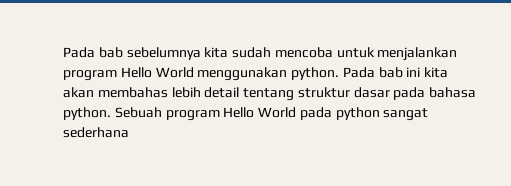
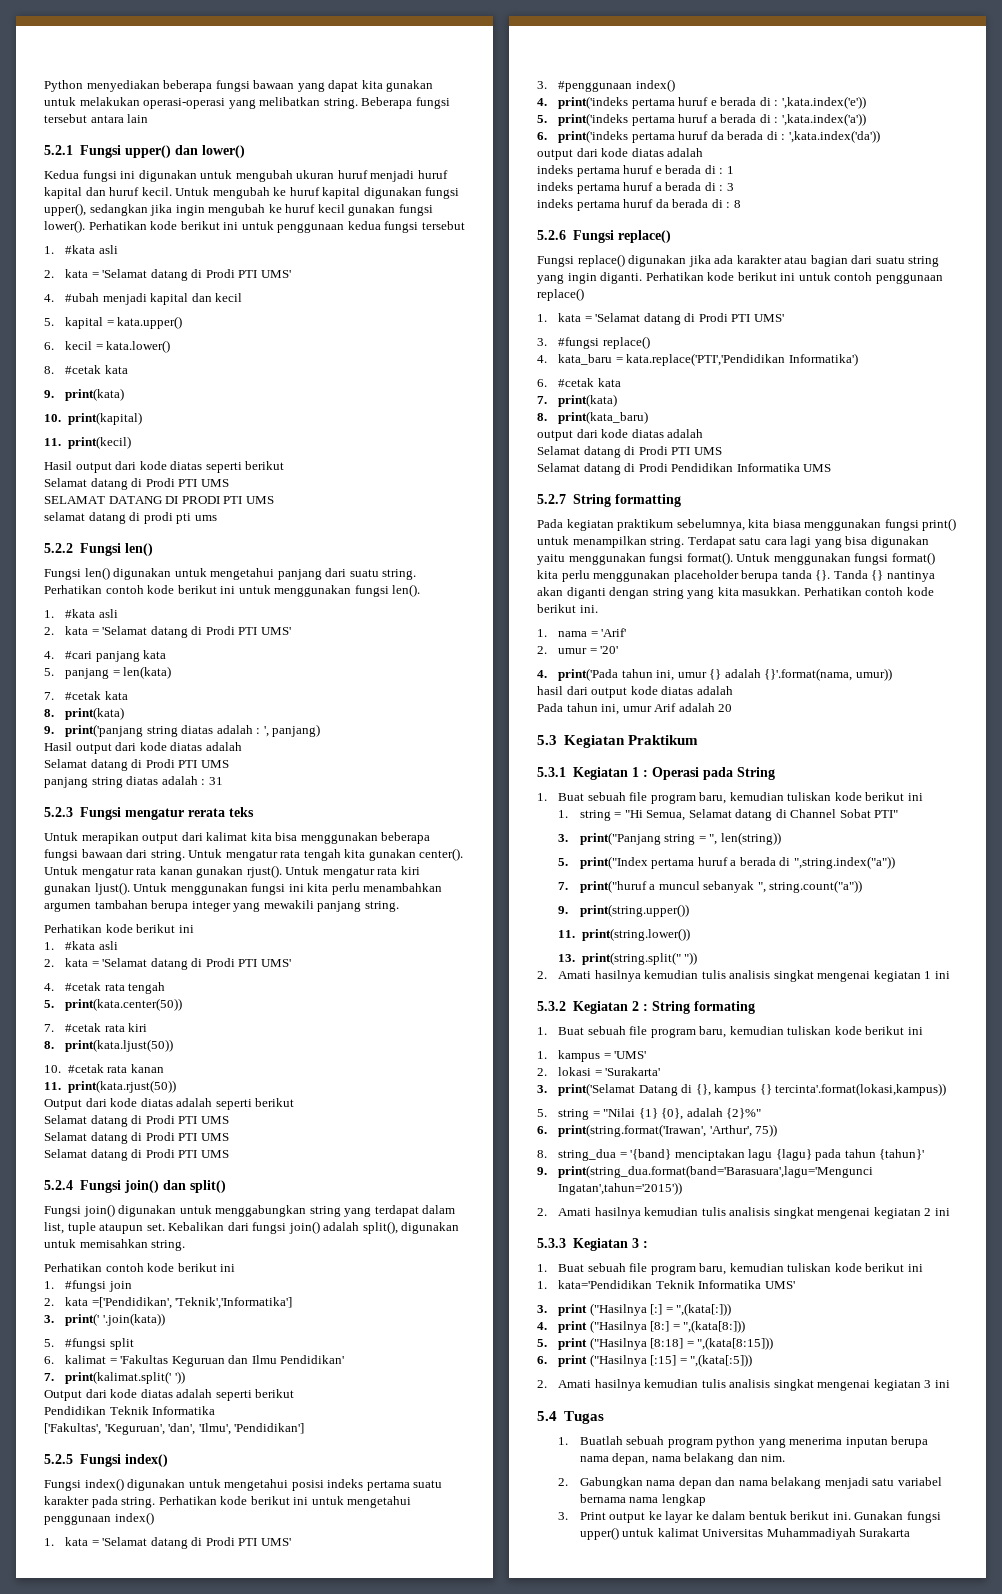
- Pada bab sebelumnya kita sudah mencoba untuk menjalankan program Hello World menggunakan python. Pada bab ini kita akan membahas lebih detail tentang struktur dasar pada bahasa python. Sebuah program Hello World pada python sangat sederhana
+ Python menyediakan beberapa fungsi bawaan yang dapat kita gunakan untuk melakukan operasi-operasi yang melibatkan string. Beberapa fungsi tersebut antara lain
+ 5.2.1 Fungsi upper() dan lower()
+ Kedua fungsi ini digunakan untuk mengubah ukuran huruf menjadi huruf kapital dan huruf kecil. Untuk mengubah ke huruf kapital digunakan fungsi upper(), sedangkan jika ingin mengubah ke huruf kecil gunakan fungsi lower(). Perhatikan kode berikut ini untuk penggunaan kedua fungsi tersebut
+ 1. #kata asli
+ 2. kata = 'Selamat datang di Prodi PTI UMS'
+ 4. #ubah menjadi kapital dan kecil
+ 5. kapital = kata.upper()
+ 6. kecil = kata.lower()
+ 8. #cetak kata
+ 9. print(kata)
+ 10. print(kapital)
+ 11. print(kecil)
+ Hasil output dari kode diatas seperti berikut
+ Selamat datang di Prodi PTI UMS
+ SELAMAT DATANG DI PRODI PTI UMS
+ selamat datang di prodi pti ums
+ 5.2.2 Fungsi len()
+ Fungsi len() digunakan untuk mengetahui panjang dari suatu string. Perhatikan contoh kode berikut ini untuk menggunakan fungsi len().
+ 1. #kata asli
+ 2. kata = 'Selamat datang di Prodi PTI UMS'
+ 4. #cari panjang kata
+ 5. panjang = len(kata)
+ 7. #cetak kata
+ 8. print(kata)
+ 9. print('panjang string diatas adalah : ', panjang)
+ Hasil output dari kode diatas adalah
+ Selamat datang di Prodi PTI UMS
+ panjang string diatas adalah : 31
+ 5.2.3 Fungsi mengatur rerata teks
+ Untuk merapikan output dari kalimat kita bisa menggunakan beberapa fungsi bawaan dari string. Untuk mengatur rata tengah kita gunakan center(). Untuk mengatur rata kanan gunakan rjust(). Untuk mengatur rata kiri gunakan ljust(). Untuk menggunakan fungsi ini kita perlu menambahkan argumen tambahan berupa integer yang mewakili panjang string.
+ Perhatikan kode berikut ini
+ 1. #kata asli
+ 2. kata = 'Selamat datang di Prodi PTI UMS'
+ 4. #cetak rata tengah
+ 5. print(kata.center(50))
+ 7. #cetak rata kiri
+ 8. print(kata.ljust(50))
+ 10. #cetak rata kanan
+ 11. print(kata.rjust(50))
+ Output dari kode diatas adalah seperti berikut
+ Selamat datang di Prodi PTI UMS
+ Selamat datang di Prodi PTI UMS
+ Selamat datang di Prodi PTI UMS
+ 5.2.4 Fungsi join() dan split()
+ Fungsi join() digunakan untuk menggabungkan string yang terdapat dalam list, tuple ataupun set. Kebalikan dari fungsi join() adalah split(), digunakan untuk memisahkan string.
+ Perhatikan contoh kode berikut ini
+ 1. #fungsi join
+ 2. kata =['Pendidikan', 'Teknik','Informatika']
+ 3. print(' '.join(kata))
+ 5. #fungsi split
+ 6. kalimat = 'Fakultas Keguruan dan Ilmu Pendidikan'
+ 7. print(kalimat.split(' '))
+ Output dari kode diatas adalah seperti berikut
+ Pendidikan Teknik Informatika
+ ['Fakultas', 'Keguruan', 'dan', 'Ilmu', 'Pendidikan']
+ 5.2.5 Fungsi index()
+ Fungsi index() digunakan untuk mengetahui posisi indeks pertama suatu karakter pada string. Perhatikan kode berikut ini untuk mengetahui penggunaan index()
+ 1. kata = 'Selamat datang di Prodi PTI UMS'
+ 3. #penggunaan index()
+ 4. print('indeks pertama huruf e berada di : ',kata.index('e'))
+ 5. print('indeks pertama huruf a berada di : ',kata.index('a'))
+ 6. print('indeks pertama huruf da berada di : ',kata.index('da'))
+ output dari kode diatas adalah
+ indeks pertama huruf e berada di : 1
+ indeks pertama huruf a berada di : 3
+ indeks pertama huruf da berada di : 8
+ 5.2.6 Fungsi replace()
+ Fungsi replace() digunakan jika ada karakter atau bagian dari suatu string yang ingin diganti. Perhatikan kode berikut ini untuk contoh penggunaan replace()
+ 1. kata = 'Selamat datang di Prodi PTI UMS'
+ 3. #fungsi replace()
+ 4. kata_baru = kata.replace('PTI','Pendidikan Informatika')
+ 6. #cetak kata
+ 7. print(kata)
+ 8. print(kata_baru)
+ output dari kode diatas adalah
+ Selamat datang di Prodi PTI UMS
+ Selamat datang di Prodi Pendidikan Informatika UMS
+ 5.2.7 String formatting
+ Pada kegiatan praktikum sebelumnya, kita biasa menggunakan fungsi print() untuk menampilkan string. Terdapat satu cara lagi yang bisa digunakan yaitu menggunakan fungsi format(). Untuk menggunakan fungsi format() kita perlu menggunakan placeholder berupa tanda {}. Tanda {} nantinya akan diganti dengan string yang kita masukkan. Perhatikan contoh kode berikut ini.
+ 1. nama = 'Arif'
+ 2. umur = '20'
+ 4. print('Pada tahun ini, umur {} adalah {}'.format(nama, umur))
+ hasil dari output kode diatas adalah
+ Pada tahun ini, umur Arif adalah 20
+ 5.3 Kegiatan Praktikum
+ 5.3.1 Kegiatan 1 : Operasi pada String
+ 1. Buat sebuah file program baru, kemudian tuliskan kode berikut ini
+ 1. string = "Hi Semua, Selamat datang di Channel Sobat PTI"
+ 3. print("Panjang string = ", len(string))
+ 5. print("Index pertama huruf a berada di ",string.index("a"))
+ 7. print("huruf a muncul sebanyak ", string.count("a"))
+ 9. print(string.upper())
+ 11. print(string.lower())
+ 13. print(string.split(" "))
+ 2. Amati hasilnya kemudian tulis analisis singkat mengenai kegiatan 1 ini
+ 5.3.2 Kegiatan 2 : String formating
+ 1. Buat sebuah file program baru, kemudian tuliskan kode berikut ini
+ 1. kampus = 'UMS'
+ 2. lokasi = 'Surakarta'
+ 3. print('Selamat Datang di {}, kampus {} tercinta'.format(lokasi,kampus))
+ 5. string = "Nilai {1} {0}, adalah {2}%"
+ 6. print(string.format('Irawan', 'Arthur', 75))
+ 8. string_dua = '{band} menciptakan lagu {lagu} pada tahun {tahun}'
+ 9. print(string_dua.format(band='Barasuara',lagu='Mengunci Ingatan',tahun='2015'))
+ 2. Amati hasilnya kemudian tulis analisis singkat mengenai kegiatan 2 ini
+ 5.3.3 Kegiatan 3 :
+ 1. Buat sebuah file program baru, kemudian tuliskan kode berikut ini
+ 1. kata='Pendidikan Teknik Informatika UMS'
+ 3. print ("Hasilnya [:] = ",(kata[:]))
+ 4. print ("Hasilnya [8:] = ",(kata[8:]))
+ 5. print ("Hasilnya [8:18] = ",(kata[8:15]))
+ 6. print ("Hasilnya [:15] = ",(kata[:5]))
+ 2. Amati hasilnya kemudian tulis analisis singkat mengenai kegiatan 3 ini
+ 5.4 Tugas
+ 1. Buatlah sebuah program python yang menerima inputan berupa nama depan, nama belakang dan nim.
+ 2. Gabungkan nama depan dan nama belakang menjadi satu variabel bernama nama lengkap
+ 3. Print output ke layar ke dalam bentuk berikut ini. Gunakan fungsi upper() untuk kalimat Universitas Muhammadiyah Surakarta

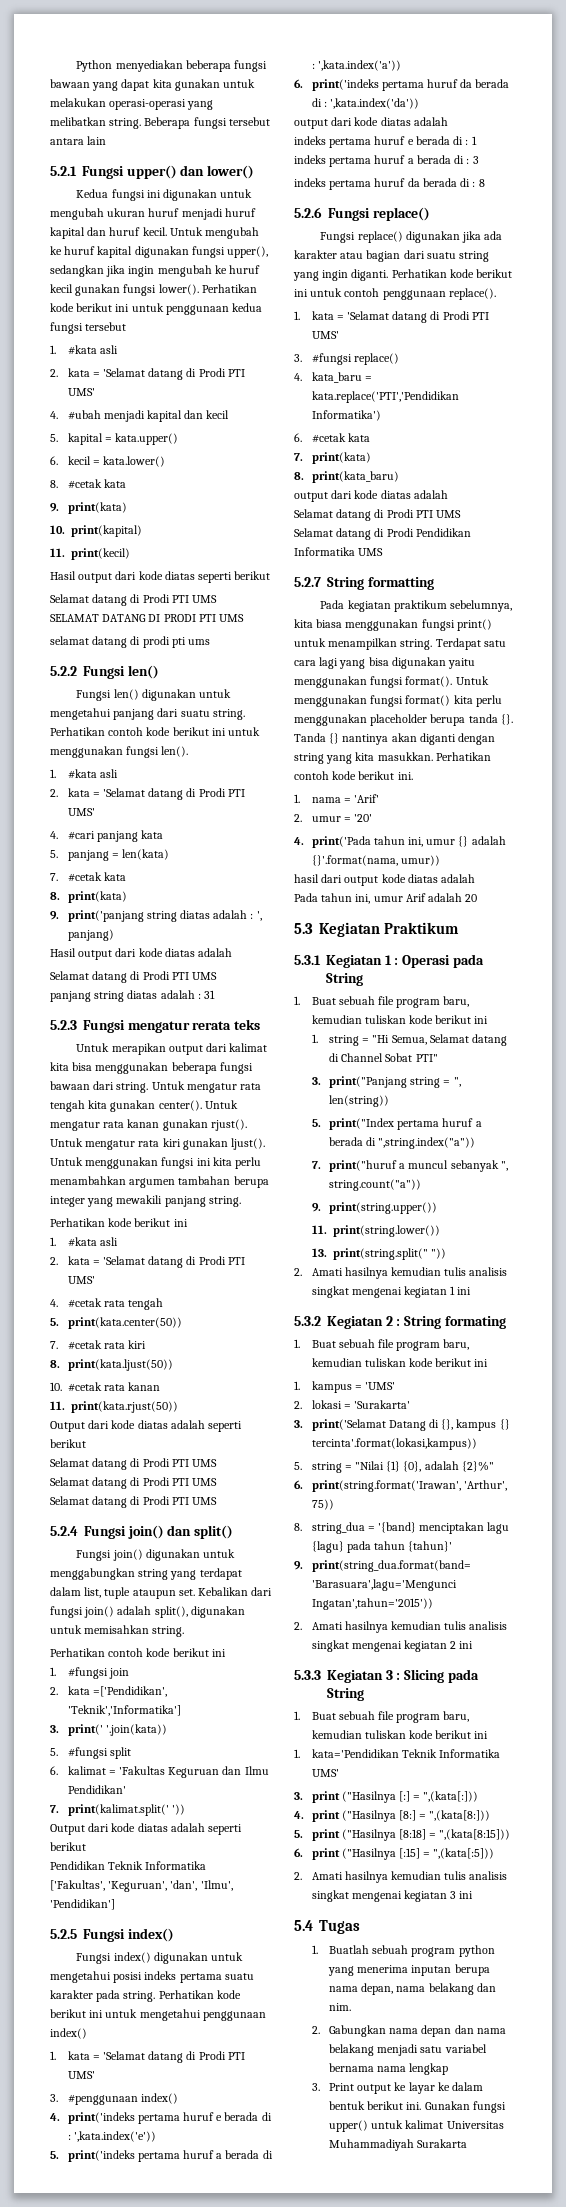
- Perhatikan kode berikut ini untuk contoh penggunaan replace()
+ Perhatikan kode berikut ini untuk contoh penggunaan replace().
- 5.3.3 Kegiatan 3 :
+ 5.3.3 Kegiatan 3 : Slicing pada String

